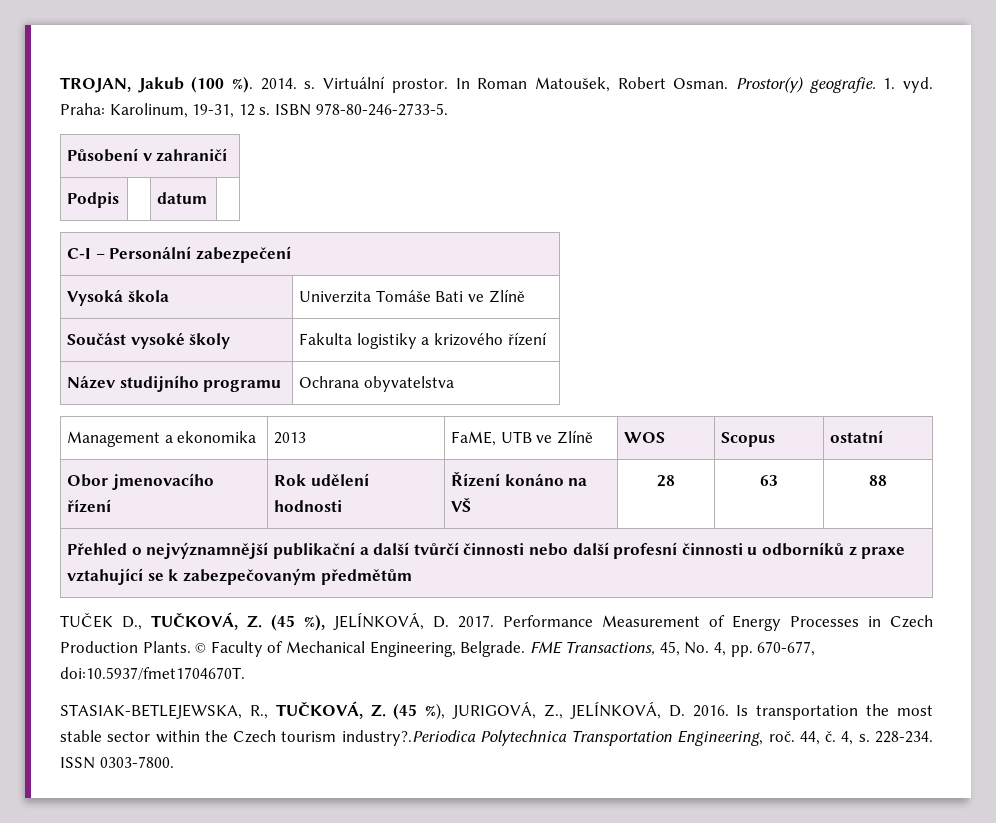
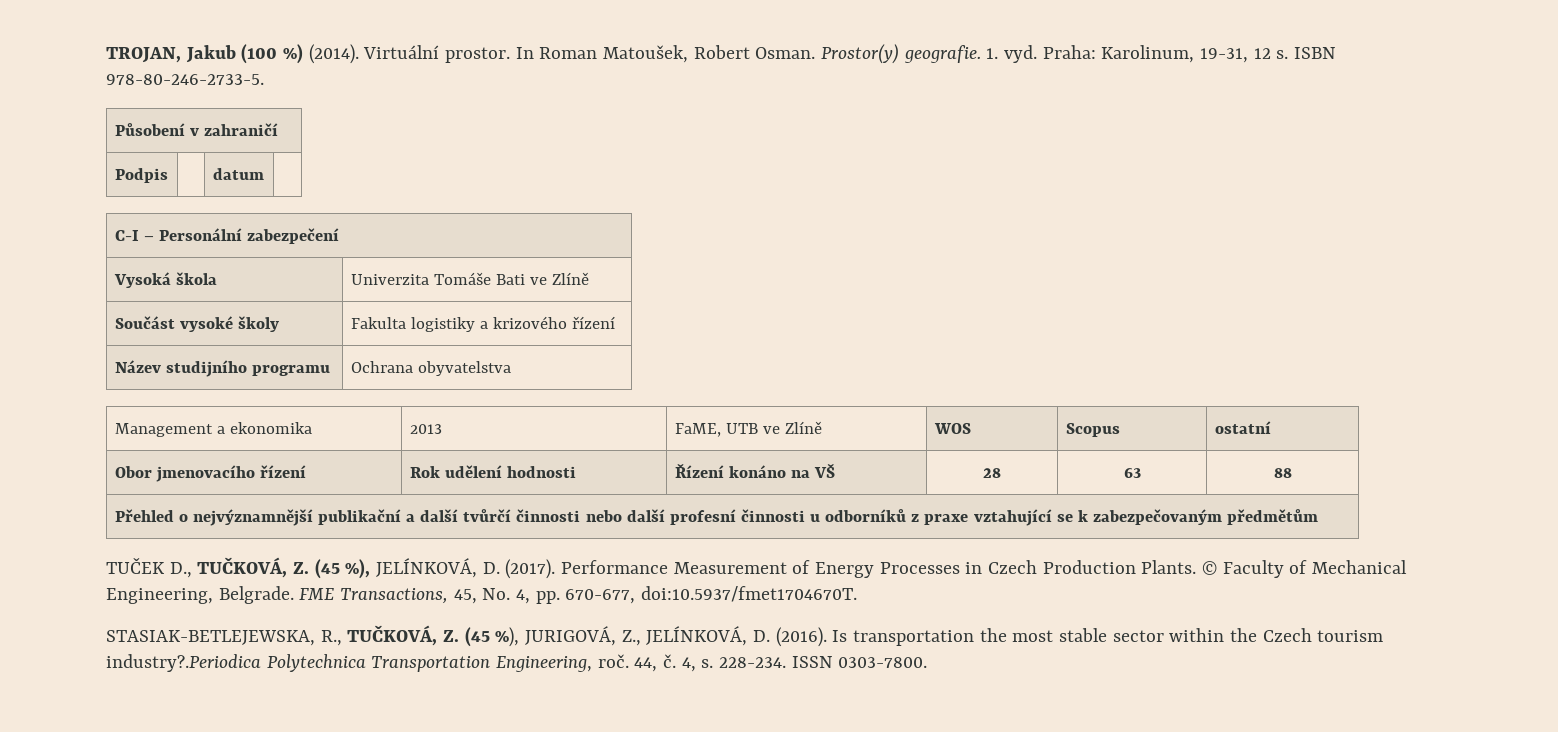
- TROJAN, Jakub (100 %). 2014. s.
+ TROJAN, Jakub (100 %) (2014).
- TUČEK D., TUČKOVÁ, Z. (45 %), JELÍNKOVÁ, D. 2017.
+ TUČEK D., TUČKOVÁ, Z. (45 %), JELÍNKOVÁ, D. (2017).
- STASIAK-BETLEJEWSKA, R., TUČKOVÁ, Z. (45 %), JURIGOVÁ, Z., JELÍNKOVÁ, D. 2016.
+ STASIAK-BETLEJEWSKA, R., TUČKOVÁ, Z. (45 %), JURIGOVÁ, Z., JELÍNKOVÁ, D. (2016).

